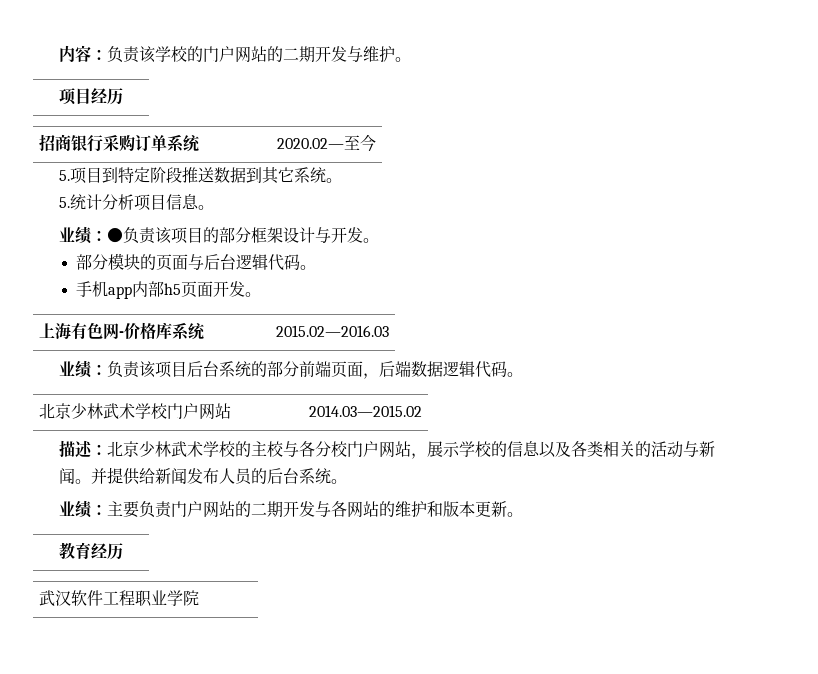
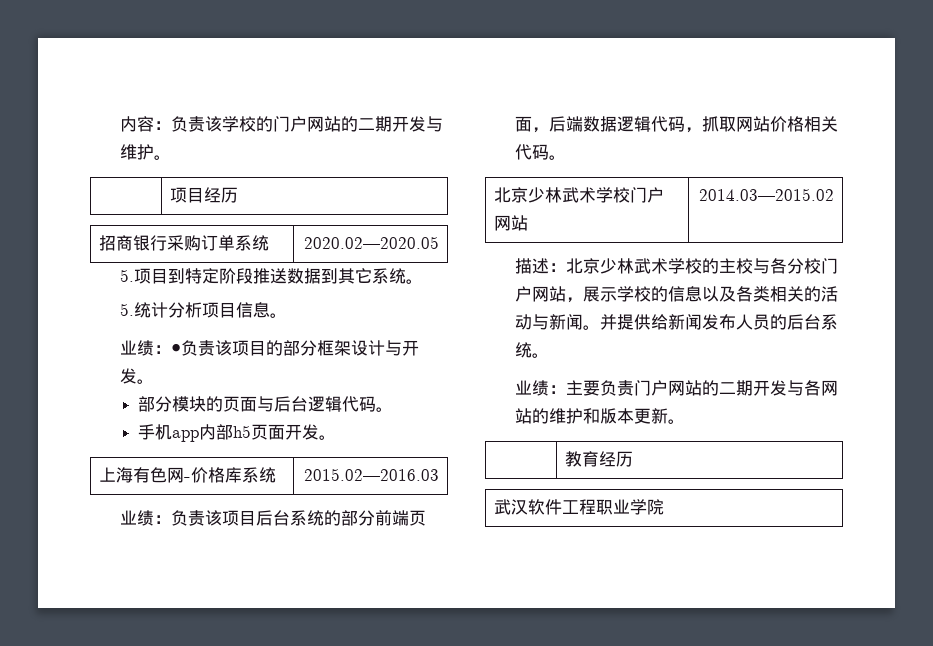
- 招商银行采购订单系统 | 2020.02—至今
+ 招商银行采购订单系统 | 2020.02—2020.05
- 业绩：负责该项目后台系统的部分前端页面，后端数据逻辑代码。
+ 业绩：负责该项目后台系统的部分前端页面，后端数据逻辑代码，抓取网站价格相关代码。

